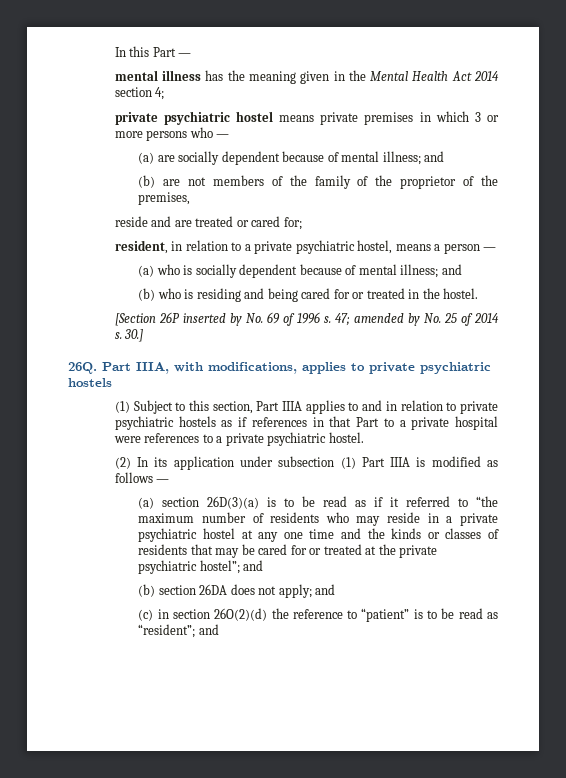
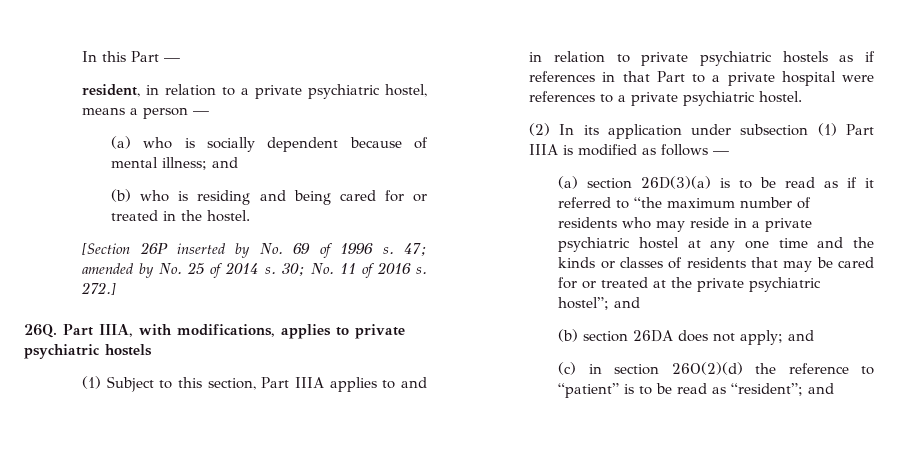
- mental illness has the meaning given in the Mental Health Act 2014 section 4;
- private psychiatric hostel means private premises in which 3 or more persons who —
- (a) are socially dependent because of mental illness; and
- (b) are not members of the family of the proprietor of the premises,
- reside and are treated or cared for;
- 30.]
+ 30; No. 11 of 2016 s. 272.]

